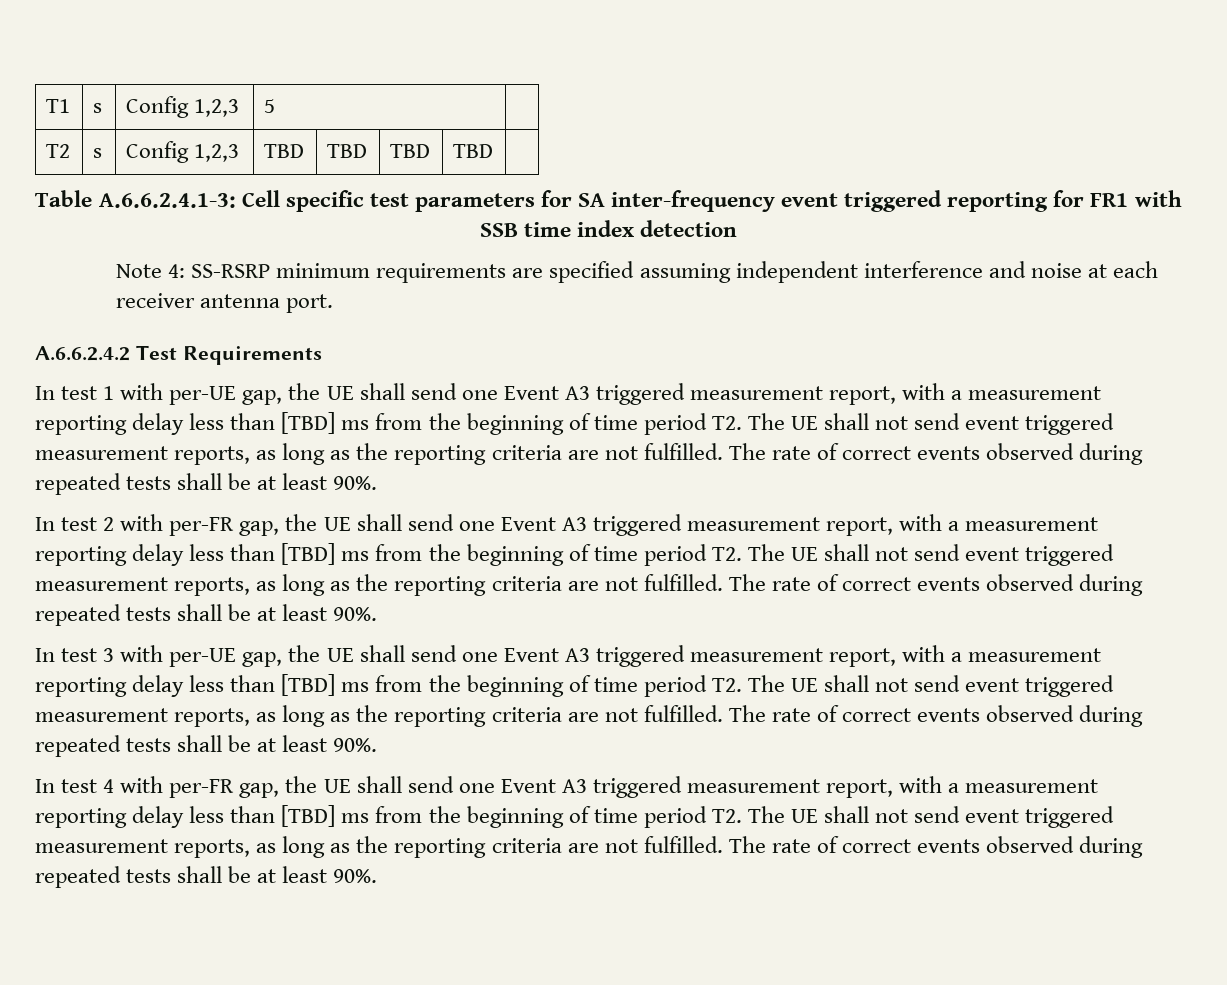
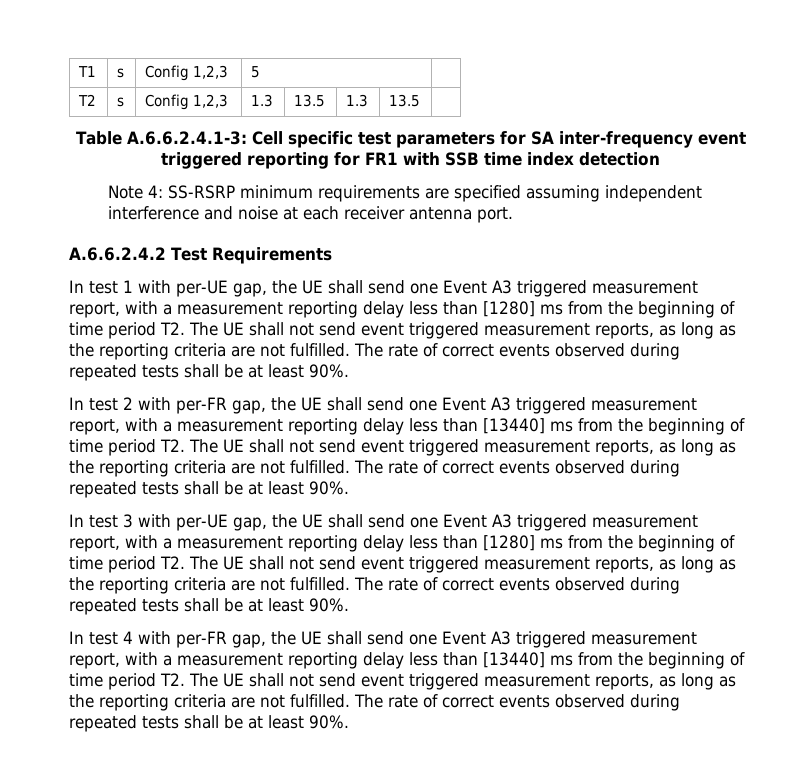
- T2 | s | Config 1,2,3 | TBD | TBD | TBD | TBD |
+ T2 | s | Config 1,2,3 | 1.3 | 13.5 | 1.3 | 13.5 |
- In test 1 with per-UE gap, the UE shall send one Event A3 triggered measurement report, with a measurement reporting delay less than [TBD] ms from the beginning of time period T2. The UE shall not send event triggered measurement reports, as long as the reporting criteria are not fulfilled.
+ In test 1 with per-UE gap, the UE shall send one Event A3 triggered measurement report, with a measurement reporting delay less than [1280] ms from the beginning of time period T2. The UE shall not send event triggered measurement reports, as long as the reporting criteria are not fulfilled.
- In test 2 with per-FR gap, the UE shall send one Event A3 triggered measurement report, with a measurement reporting delay less than [TBD] ms from the beginning of time period T2. The UE shall not send event triggered measurement reports, as long as the reporting criteria are not fulfilled.
+ In test 2 with per-FR gap, the UE shall send one Event A3 triggered measurement report, with a measurement reporting delay less than [13440] ms from the beginning of time period T2. The UE shall not send event triggered measurement reports, as long as the reporting criteria are not fulfilled.
- In test 3 with per-UE gap, the UE shall send one Event A3 triggered measurement report, with a measurement reporting delay less than [TBD] ms from the beginning of time period T2. The UE shall not send event triggered measurement reports, as long as the reporting criteria are not fulfilled.
+ In test 3 with per-UE gap, the UE shall send one Event A3 triggered measurement report, with a measurement reporting delay less than [1280] ms from the beginning of time period T2. The UE shall not send event triggered measurement reports, as long as the reporting criteria are not fulfilled.
- In test 4 with per-FR gap, the UE shall send one Event A3 triggered measurement report, with a measurement reporting delay less than [TBD] ms from the beginning of time period T2. The UE shall not send event triggered measurement reports, as long as the reporting criteria are not fulfilled.
+ In test 4 with per-FR gap, the UE shall send one Event A3 triggered measurement report, with a measurement reporting delay less than [13440] ms from the beginning of time period T2. The UE shall not send event triggered measurement reports, as long as the reporting criteria are not fulfilled.

